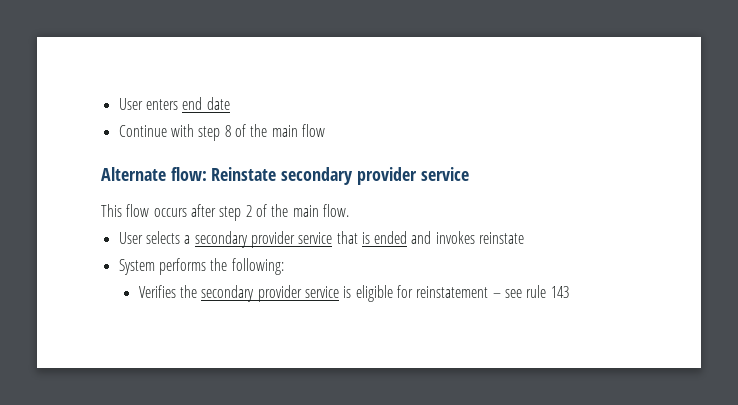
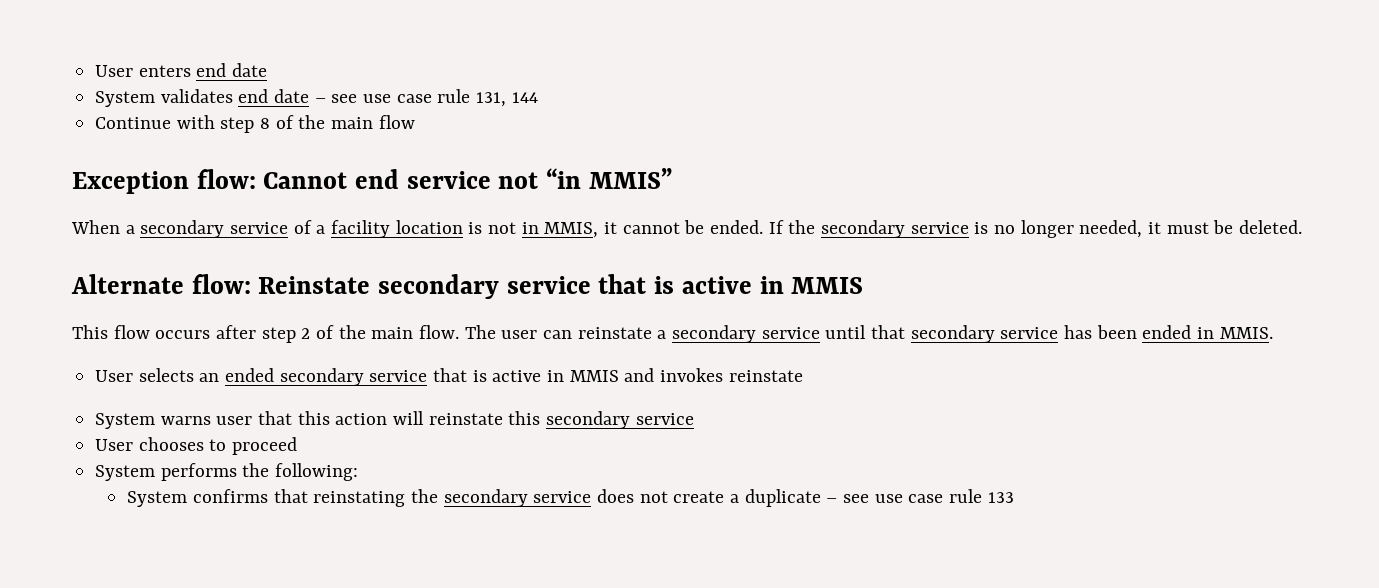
+ System validates end date – see use case rule 131, 144
+ Exception flow: Cannot end service not “in MMIS”
+ When a secondary service of a facility location is not in MMIS, it cannot be ended. If the secondary service is no longer needed, it must be deleted.
- Alternate flow: Reinstate secondary provider service
+ Alternate flow: Reinstate secondary service that is active in MMIS
- This flow occurs after step 2 of the main flow.
- User selects a secondary provider service that is ended and invokes reinstate
+ This flow occurs after step 2 of the main flow. The user can reinstate a secondary service until that secondary service has been ended in MMIS.
+ User selects an ended secondary service that is active in MMIS and invokes reinstate
+ System warns user that this action will reinstate this secondary service
+ User chooses to proceed
  System performs the following:
- Verifies the secondary provider service is eligible for reinstatement – see rule 143
+ System confirms that reinstating the secondary service does not create a duplicate – see use case rule 133

